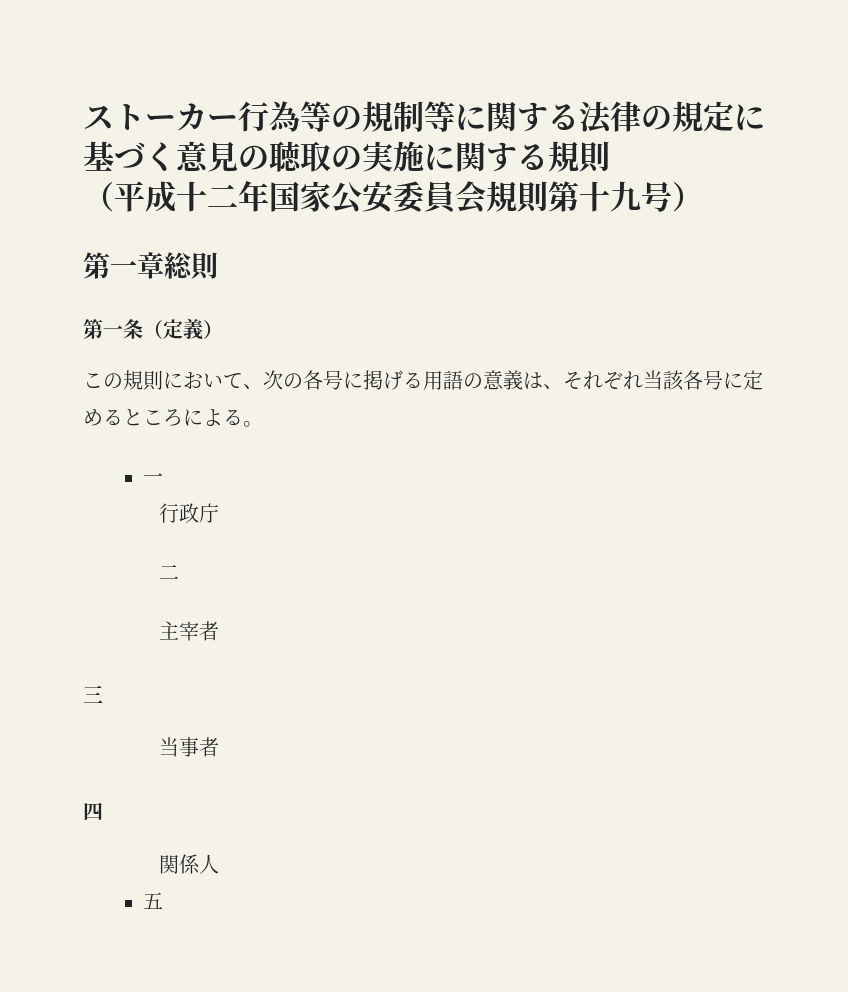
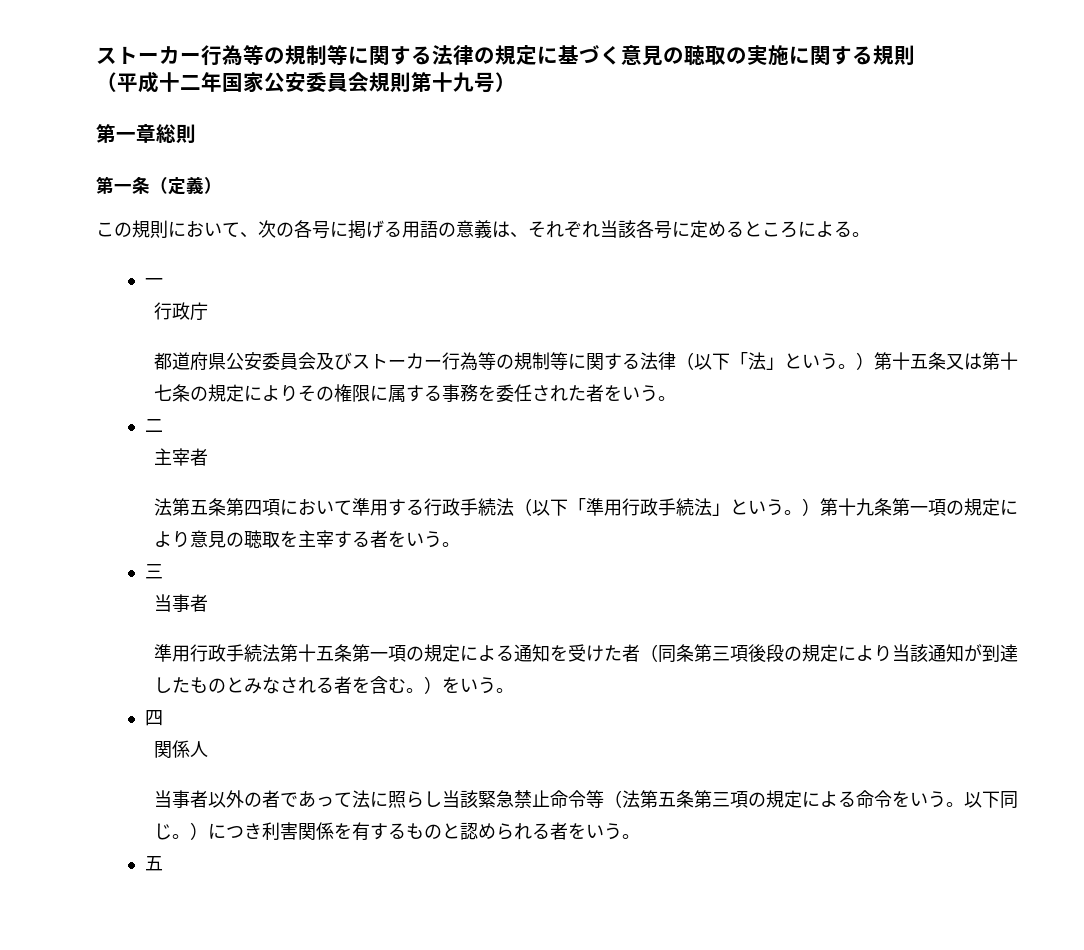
  行政庁
+ 都道府県公安委員会及びストーカー行為等の規制等に関する法律（以下「法」という。）第十五条又は第十七条の規定によりその権限に属する事務を委任された者をいう。
  二
  主宰者
+ 法第五条第四項において準用する行政手続法（以下「準用行政手続法」という。）第十九条第一項の規定により意見の聴取を主宰する者をいう。
  三
  当事者
+ 準用行政手続法第十五条第一項の規定による通知を受けた者（同条第三項後段の規定により当該通知が到達したものとみなされる者を含む。）をいう。
  四
  関係人
+ 当事者以外の者であって法に照らし当該緊急禁止命令等（法第五条第三項の規定による命令をいう。以下同じ。）につき利害関係を有するものと認められる者をいう。

